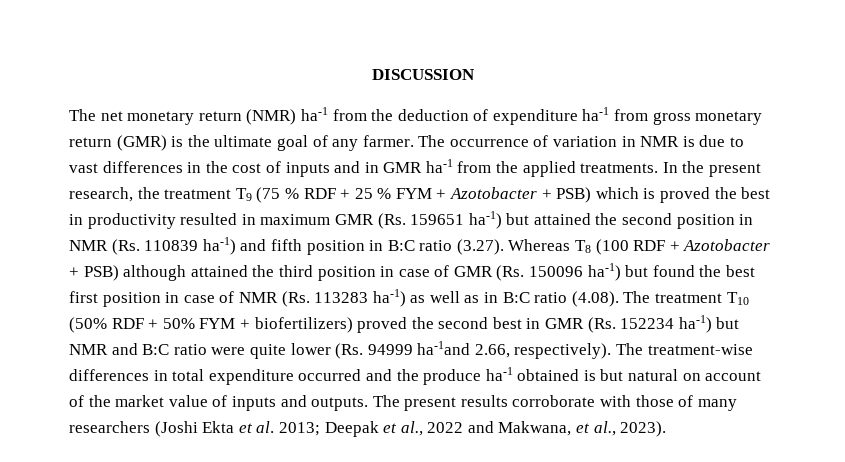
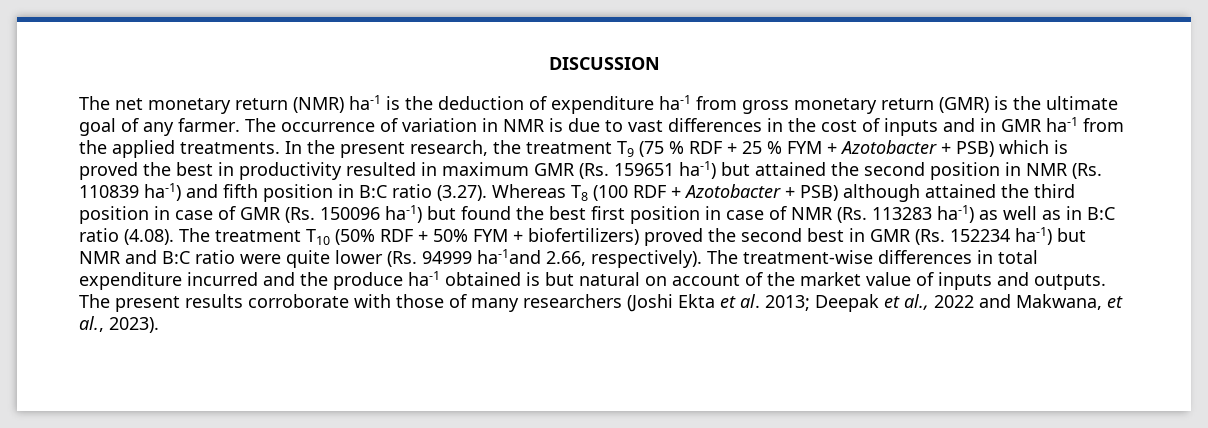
- The net monetary return (NMR) ha-1 from the deduction of expenditure ha-1 from gross monetary return (GMR) is the ultimate goal of any farmer.
+ The net monetary return (NMR) ha-1 is the deduction of expenditure ha-1 from gross monetary return (GMR) is the ultimate goal of any farmer.
- The treatment-wise differences in total expenditure occurred and the produce ha-1 obtained is but natural on account of the market value of inputs and outputs.
+ The treatment-wise differences in total expenditure incurred and the produce ha-1 obtained is but natural on account of the market value of inputs and outputs.

